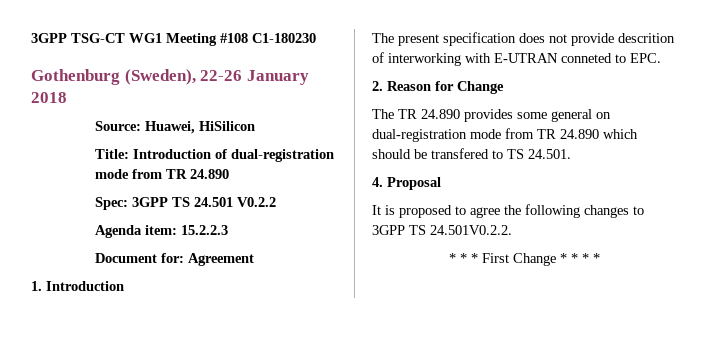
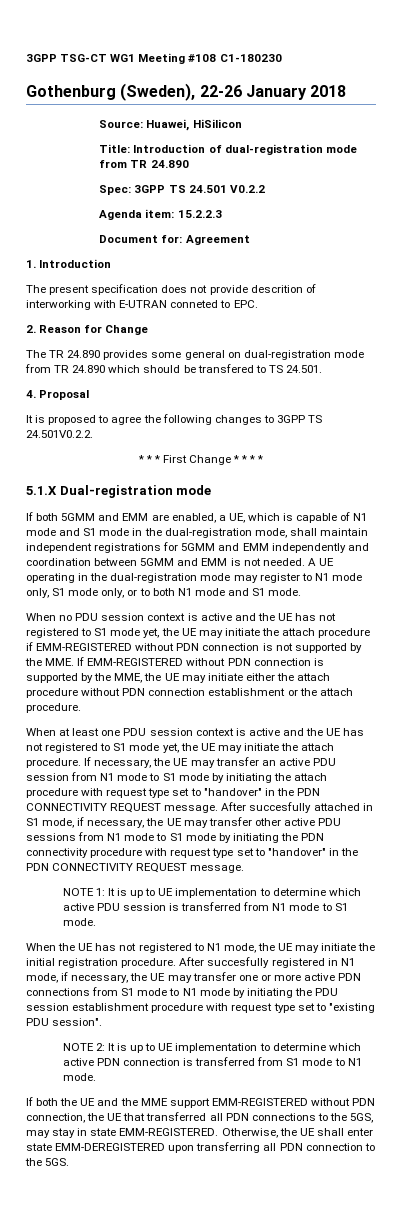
+ 5.1.X Dual-registration mode
+ If both 5GMM and EMM are enabled, a UE, which is capable of N1 mode and S1 mode in the dual-registration mode, shall maintain independent registrations for 5GMM and EMM independently and coordination between 5GMM and EMM is not needed. A UE operating in the dual-registration mode may register to N1 mode only, S1 mode only, or to both N1 mode and S1 mode.
+ When no PDU session context is active and the UE has not registered to S1 mode yet, the UE may initiate the attach procedure if EMM-REGISTERED without PDN connection is not supported by the MME. If EMM-REGISTERED without PDN connection is supported by the MME, the UE may initiate either the attach procedure without PDN connection establishment or the attach procedure.
+ When at least one PDU session context is active and the UE has not registered to S1 mode yet, the UE may initiate the attach procedure. If necessary, the UE may transfer an active PDU session from N1 mode to S1 mode by initiating the attach procedure with request type set to "handover" in the PDN CONNECTIVITY REQUEST message. After succesfully attached in S1 mode, if necessary, the UE may transfer other active PDU sessions from N1 mode to S1 mode by initiating the PDN connectivity procedure with request type set to "handover" in the PDN CONNECTIVITY REQUEST message.
+ NOTE 1: It is up to UE implementation to determine which active PDU session is transferred from N1 mode to S1 mode.
+ When the UE has not registered to N1 mode, the UE may initiate the initial registration procedure. After succesfully registered in N1 mode, if necessary, the UE may transfer one or more active PDN connections from S1 mode to N1 mode by initiating the PDU session establishment procedure with request type set to "existing PDU session".
+ NOTE 2: It is up to UE implementation to determine which active PDN connection is transferred from S1 mode to N1 mode.
+ If both the UE and the MME support EMM-REGISTERED without PDN connection, the UE that transferred all PDN connections to the 5GS, may stay in state EMM-REGISTERED. Otherwise, the UE shall enter state EMM-DEREGISTERED upon transferring all PDN connection to the 5GS.

